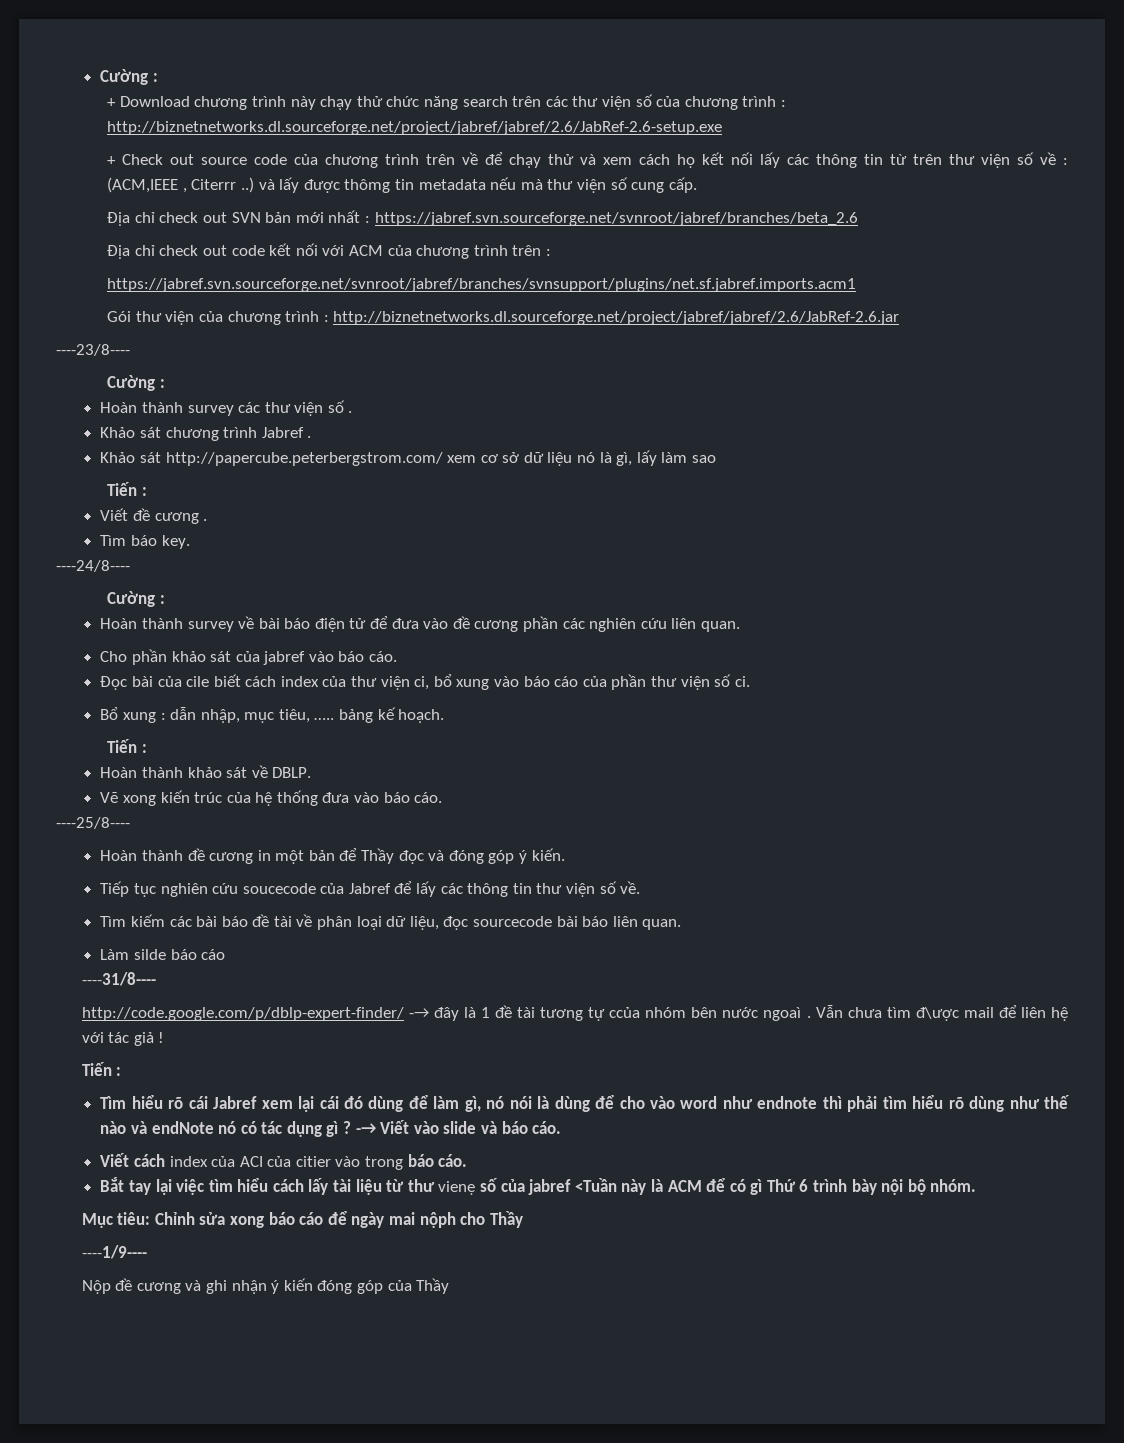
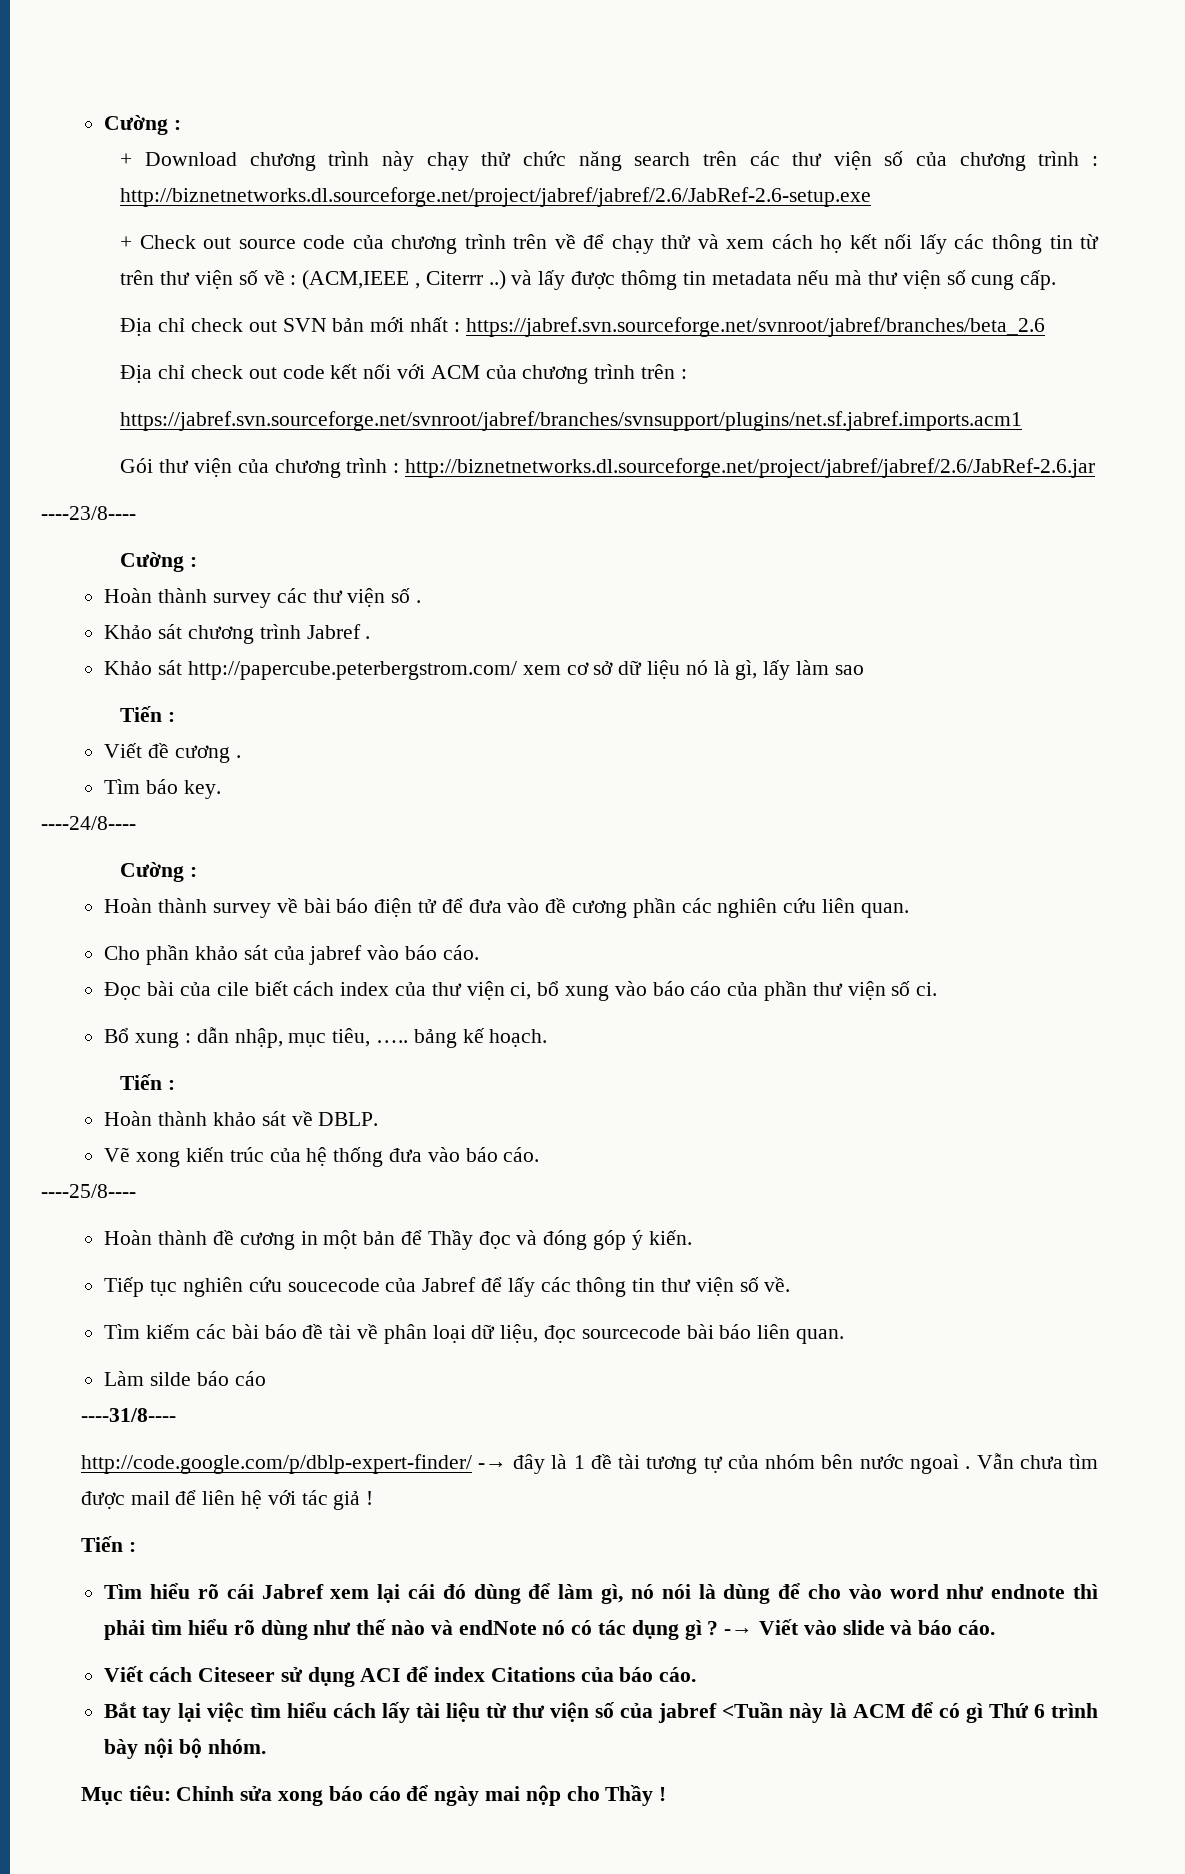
- http://code.google.com/p/dblp-expert-finder/ -→ đây là 1 đề tài tương tự ccủa nhóm bên nước ngoaì .
+ http://code.google.com/p/dblp-expert-finder/ -→ đây là 1 đề tài tương tự của nhóm bên nước ngoaì .
- Vẫn chưa tìm đ\ược mail để liên hệ với tác giả !
+ Vẫn chưa tìm được mail để liên hệ với tác giả !
- Viết cách index của ACI của citier vào trong báo cáo.
+ Viết cách Citeseer sử dụng ACI để index Citations của báo cáo.
- Bắt tay lại việc tìm hiểu cách lấy tài liệu từ thư vienẹ số của jabref <Tuần này là ACM để có gì Thứ 6 trình bày nội bộ nhóm.
+ Bắt tay lại việc tìm hiểu cách lấy tài liệu từ thư viện số của jabref <Tuần này là ACM để có gì Thứ 6 trình bày nội bộ nhóm.
- Mục tiêu: Chỉnh sửa xong báo cáo để ngày mai nộph cho Thầy
- ----1/9----
- Nộp đề cương và ghi nhận ý kiến đóng góp của Thầy
+ Mục tiêu: Chỉnh sửa xong báo cáo để ngày mai nộp cho Thầy !

